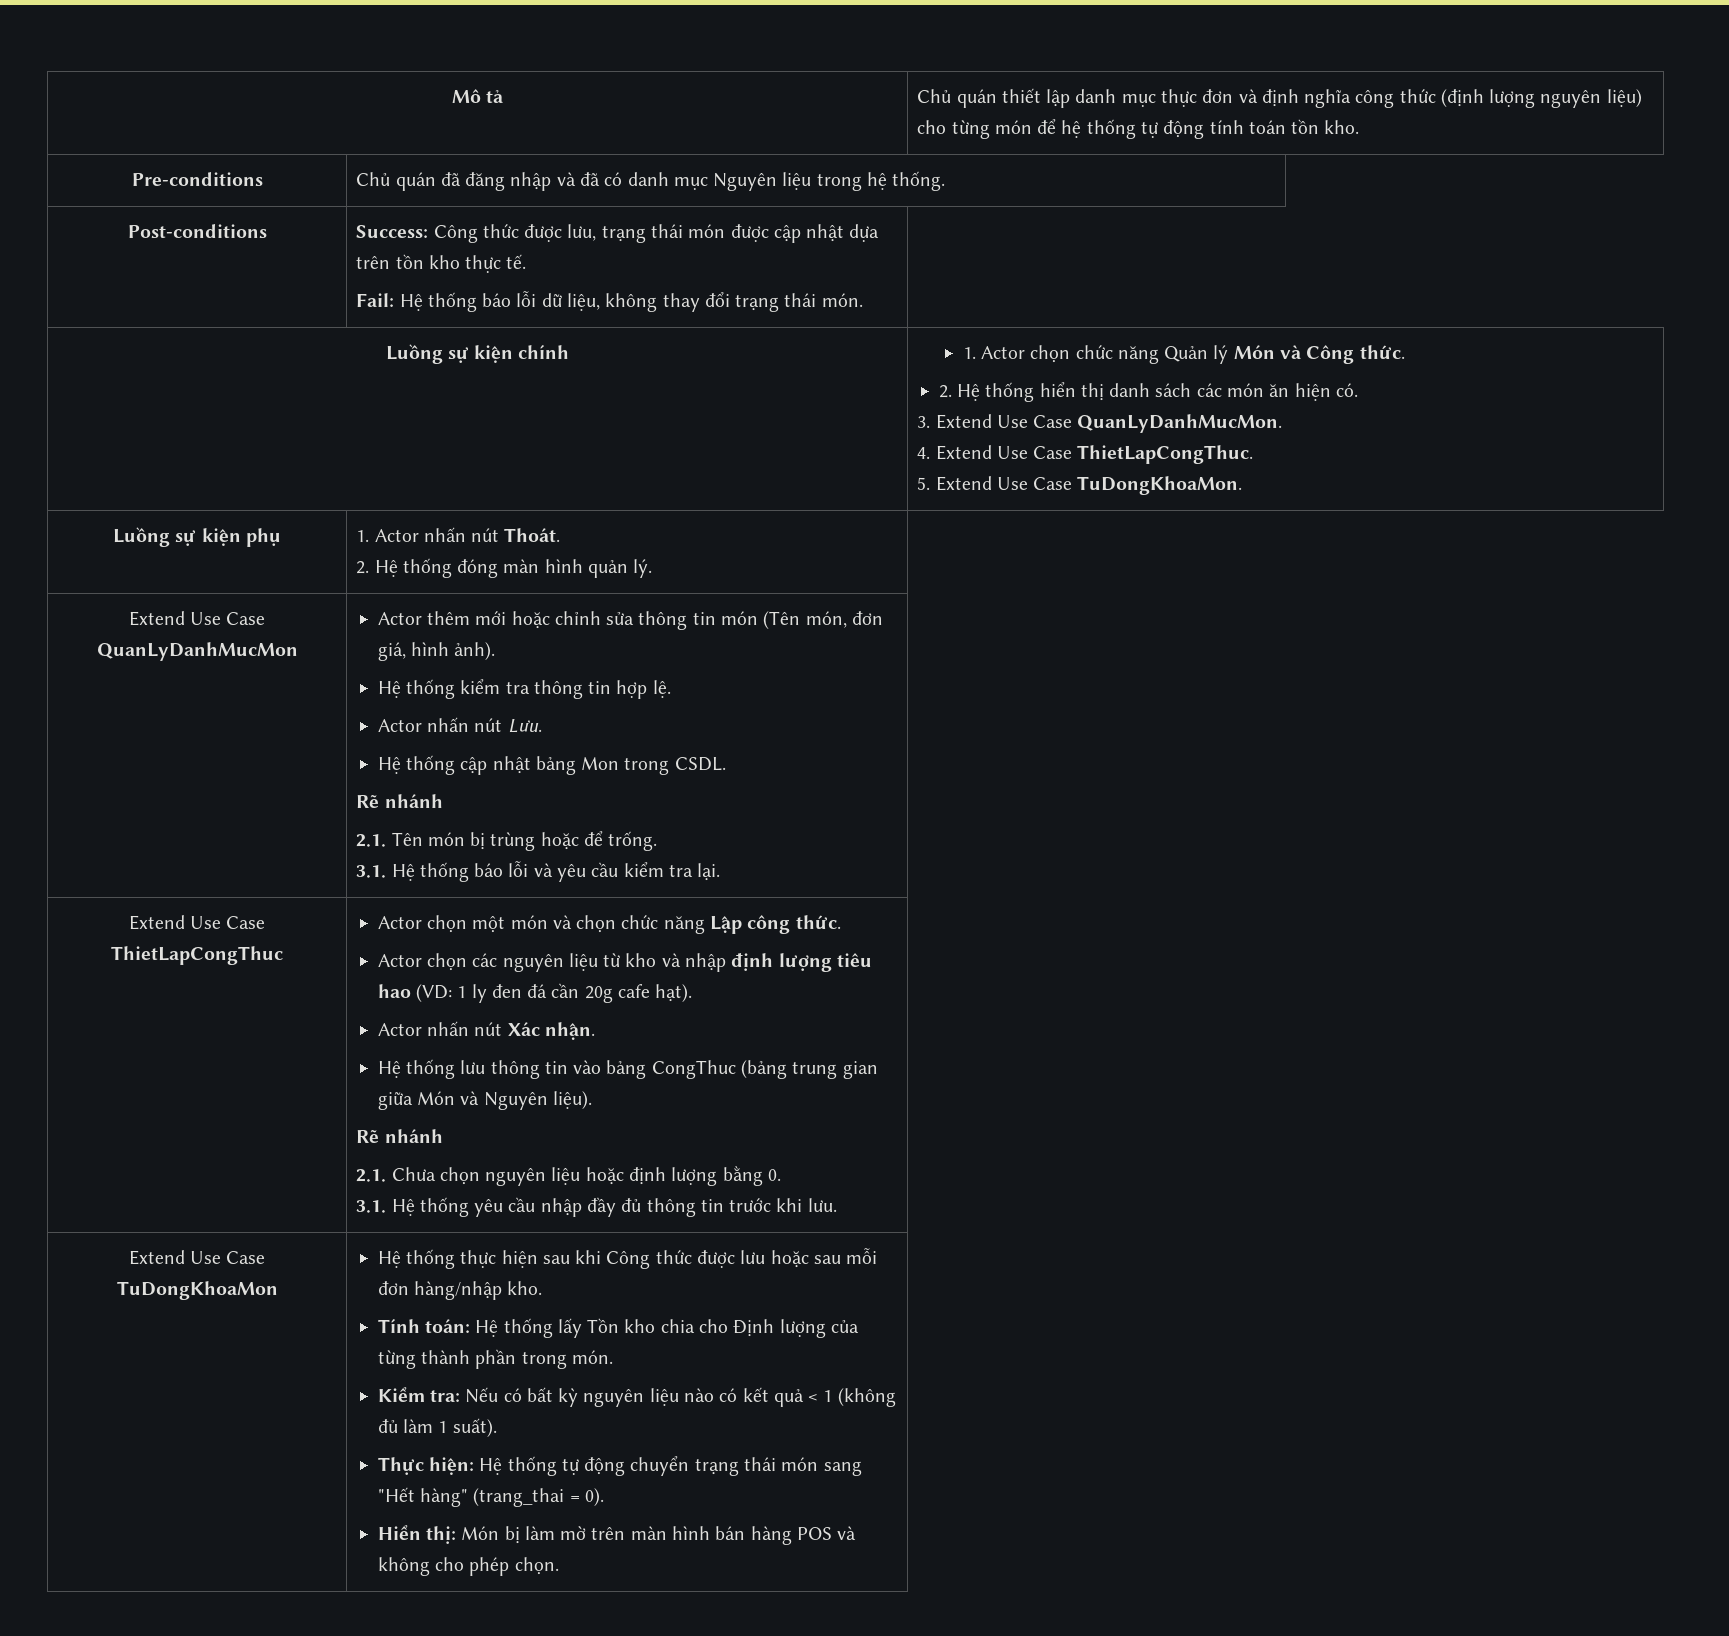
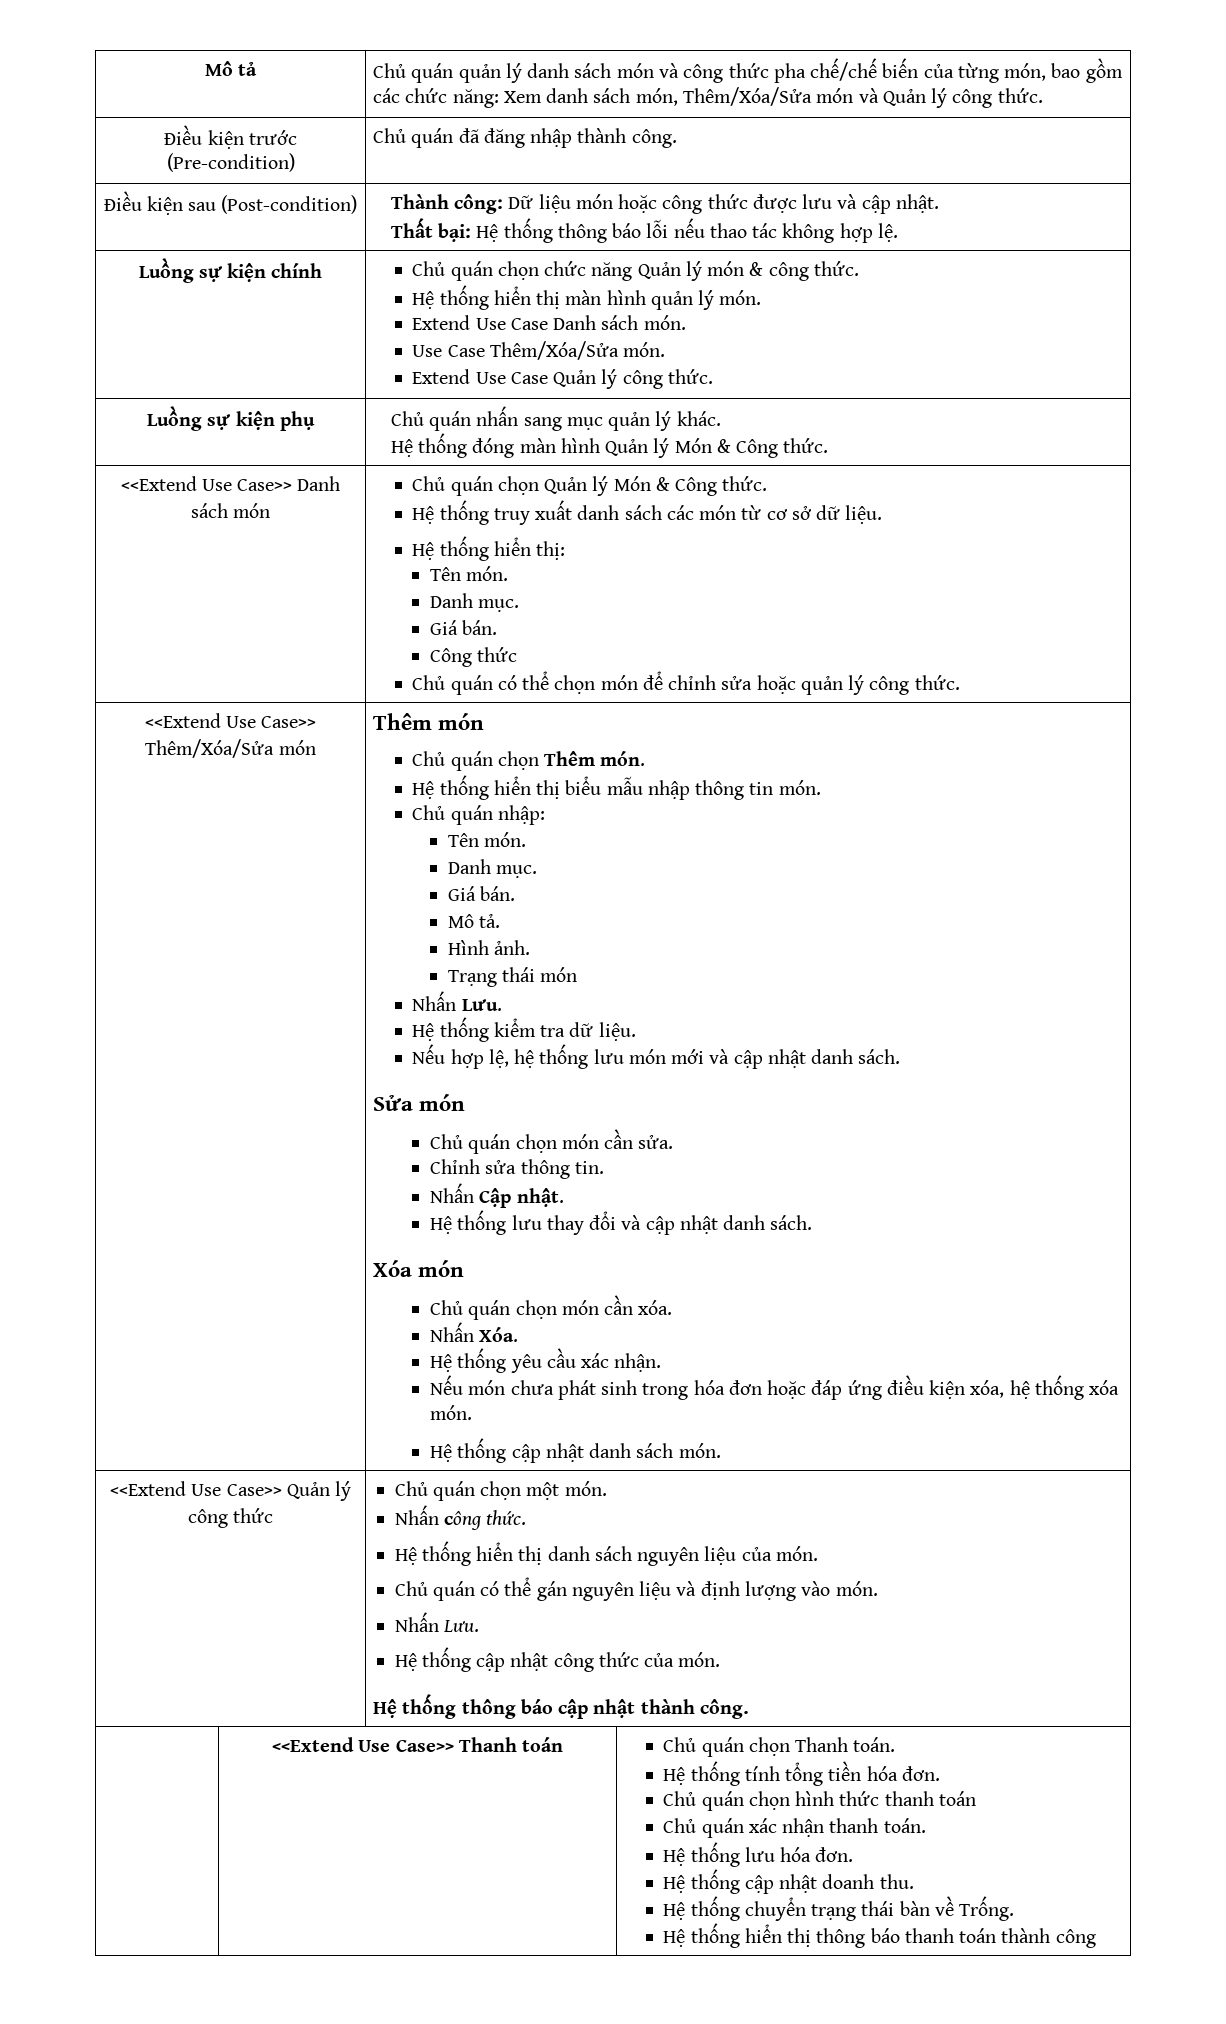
- Mô tả | Chủ quán thiết lập danh mục thực đơn và định nghĩa công thức (định lượng nguyên liệu) cho từng món để hệ thống tự động tính toán tồn kho.
- Pre-conditions | Chủ quán đã đăng nhập và đã có danh mục Nguyên liệu trong hệ thống.
- Post-conditions | Success: Công thức được lưu, trạng thái món được cập nhật dựa trên tồn kho thực tế.
- Fail: Hệ thống báo lỗi dữ liệu, không thay đổi trạng thái món.
+ Mô tả | Chủ quán quản lý danh sách món và công thức pha chế/chế biến của từng món, bao gồm các chức năng: Xem danh sách món, Thêm/Xóa/Sửa món và Quản lý công thức.
+ Điều kiện trước (Pre-condition) | Chủ quán đã đăng nhập thành công.
+ Điều kiện sau (Post-condition) | Thành công: Dữ liệu món hoặc công thức được lưu và cập nhật.
+ Thất bại: Hệ thống thông báo lỗi nếu thao tác không hợp lệ.
- 1. Actor chọn chức năng Quản lý Món và Công thức.
- 2. Hệ thống hiển thị danh sách các món ăn hiện có.
- 3. Extend Use Case QuanLyDanhMucMon.
- 4. Extend Use Case ThietLapCongThuc.
- 5. Extend Use Case TuDongKhoaMon.
- Luồng sự kiện phụ | 1. Actor nhấn nút Thoát.
- 2. Hệ thống đóng màn hình quản lý.
- Extend Use Case QuanLyDanhMucMon | Actor thêm mới hoặc chỉnh sửa thông tin món (Tên món, đơn giá, hình ảnh).
- Hệ thống kiểm tra thông tin hợp lệ.
- Actor nhấn nút Lưu.
+ Chủ quán chọn chức năng Quản lý món & công thức.
+ Hệ thống hiển thị màn hình quản lý món.
+ Extend Use Case Danh sách món.
+ Use Case Thêm/Xóa/Sửa món.
+ Extend Use Case Quản lý công thức.
+ Luồng sự kiện phụ | Chủ quán nhấn sang mục quản lý khác.
+ Hệ thống đóng màn hình Quản lý Món & Công thức.
+ <<Extend Use Case>> Danh sách món | Chủ quán chọn Quản lý Món & Công thức.
+ Hệ thống truy xuất danh sách các món từ cơ sở dữ liệu.
+ Hệ thống hiển thị:
+ Tên món.
+ Danh mục.
+ Giá bán.
+ Công thức
+ Chủ quán có thể chọn món để chỉnh sửa hoặc quản lý công thức.
+ <<Extend Use Case>> Thêm/Xóa/Sửa món | Thêm món
+ Chủ quán chọn Thêm món.
+ Hệ thống hiển thị biểu mẫu nhập thông tin món.
+ Chủ quán nhập:
+ Tên món.
+ Danh mục.
+ Giá bán.
+ Mô tả.
+ Hình ảnh.
+ Trạng thái món
+ Nhấn Lưu.
+ Hệ thống kiểm tra dữ liệu.
+ Nếu hợp lệ, hệ thống lưu món mới và cập nhật danh sách.
+ Sửa món
+ Chủ quán chọn món cần sửa.
+ Chỉnh sửa thông tin.
+ Nhấn Cập nhật.
+ Hệ thống lưu thay đổi và cập nhật danh sách.
+ Xóa món
+ Chủ quán chọn món cần xóa.
+ Nhấn Xóa.
+ Hệ thống yêu cầu xác nhận.
+ Nếu món chưa phát sinh trong hóa đơn hoặc đáp ứng điều kiện xóa, hệ thống xóa món.
+ Hệ thống cập nhật danh sách món.
+ <<Extend Use Case>> Quản lý công thức | Chủ quán chọn một món.
+ Nhấn công thức.
+ Hệ thống hiển thị danh sách nguyên liệu của món.
+ Chủ quán có thể gán nguyên liệu và định lượng vào món.
+ Nhấn Lưu.
- Hệ thống cập nhật bảng Mon trong CSDL.
- Rẽ nhánh
- 2.1. Tên món bị trùng hoặc để trống.
- 3.1. Hệ thống báo lỗi và yêu cầu kiểm tra lại.
- Extend Use Case ThietLapCongThuc | Actor chọn một món và chọn chức năng Lập công thức.
- Actor chọn các nguyên liệu từ kho và nhập định lượng tiêu hao (VD: 1 ly đen đá cần 20g cafe hạt).
- Actor nhấn nút Xác nhận.
- Hệ thống lưu thông tin vào bảng CongThuc (bảng trung gian giữa Món và Nguyên liệu).
- Rẽ nhánh
- 2.1. Chưa chọn nguyên liệu hoặc định lượng bằng 0.
- 3.1. Hệ thống yêu cầu nhập đầy đủ thông tin trước khi lưu.
- Extend Use Case TuDongKhoaMon | Hệ thống thực hiện sau khi Công thức được lưu hoặc sau mỗi đơn hàng/nhập kho.
- Tính toán: Hệ thống lấy Tồn kho chia cho Định lượng của từng thành phần trong món.
- Kiểm tra: Nếu có bất kỳ nguyên liệu nào có kết quả < 1 (không đủ làm 1 suất).
- Thực hiện: Hệ thống tự động chuyển trạng thái món sang "Hết hàng" (trang_thai = 0).
- Hiển thị: Món bị làm mờ trên màn hình bán hàng POS và không cho phép chọn.
+ Hệ thống cập nhật công thức của món.
+ Hệ thống thông báo cập nhật thành công.
+ | <<Extend Use Case>> Thanh toán | Chủ quán chọn Thanh toán.
+ Hệ thống tính tổng tiền hóa đơn.
+ Chủ quán chọn hình thức thanh toán
+ Chủ quán xác nhận thanh toán.
+ Hệ thống lưu hóa đơn.
+ Hệ thống cập nhật doanh thu.
+ Hệ thống chuyển trạng thái bàn về Trống.
+ Hệ thống hiển thị thông báo thanh toán thành công

